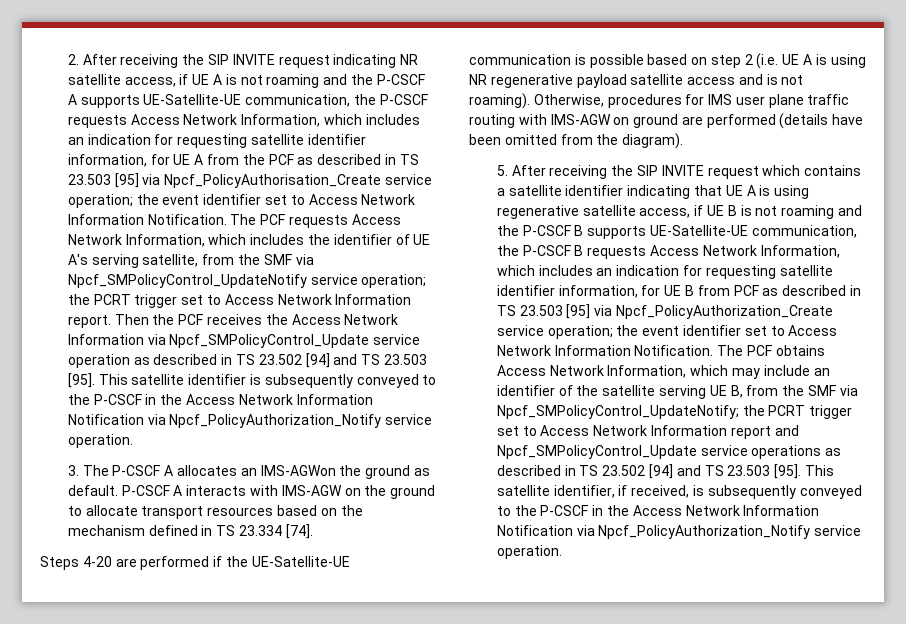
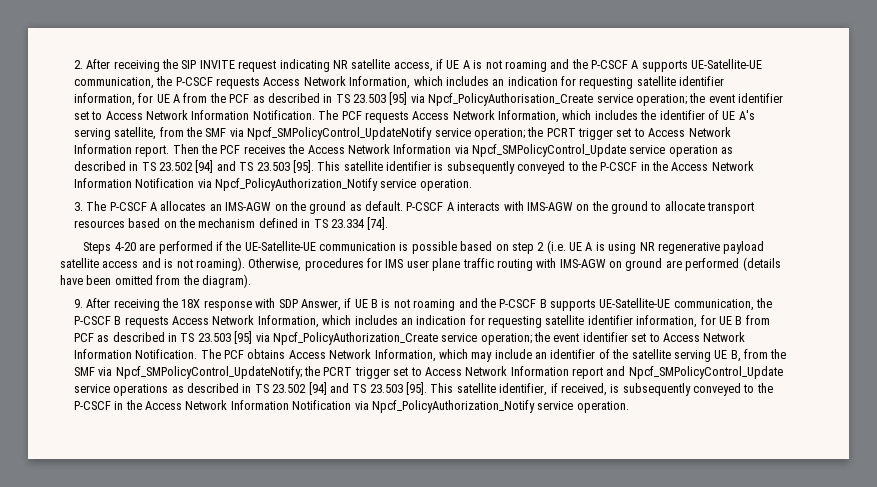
- 3. The P-CSCF A allocates an IMS-AGWon the ground as default.
+ 3. The P-CSCF A allocates an IMS-AGW on the ground as default.
- 5. After receiving the SIP INVITE request which contains a satellite identifier indicating that UE A is using regenerative satellite access, if UE B is not roaming and the P-CSCF B supports UE-Satellite-UE communication, the P-CSCF B requests Access Network Information, which includes an indication for requesting satellite identifier information, for UE B from PCF as described in TS 23.503 [95] via Npcf_PolicyAuthorization_Create service operation; the event identifier set to Access Network Information Notification.
+ 9. After receiving the 18X response with SDP Answer, if UE B is not roaming and the P-CSCF B supports UE-Satellite-UE communication, the P-CSCF B requests Access Network Information, which includes an indication for requesting satellite identifier information, for UE B from PCF as described in TS 23.503 [95] via Npcf_PolicyAuthorization_Create service operation; the event identifier set to Access Network Information Notification.

